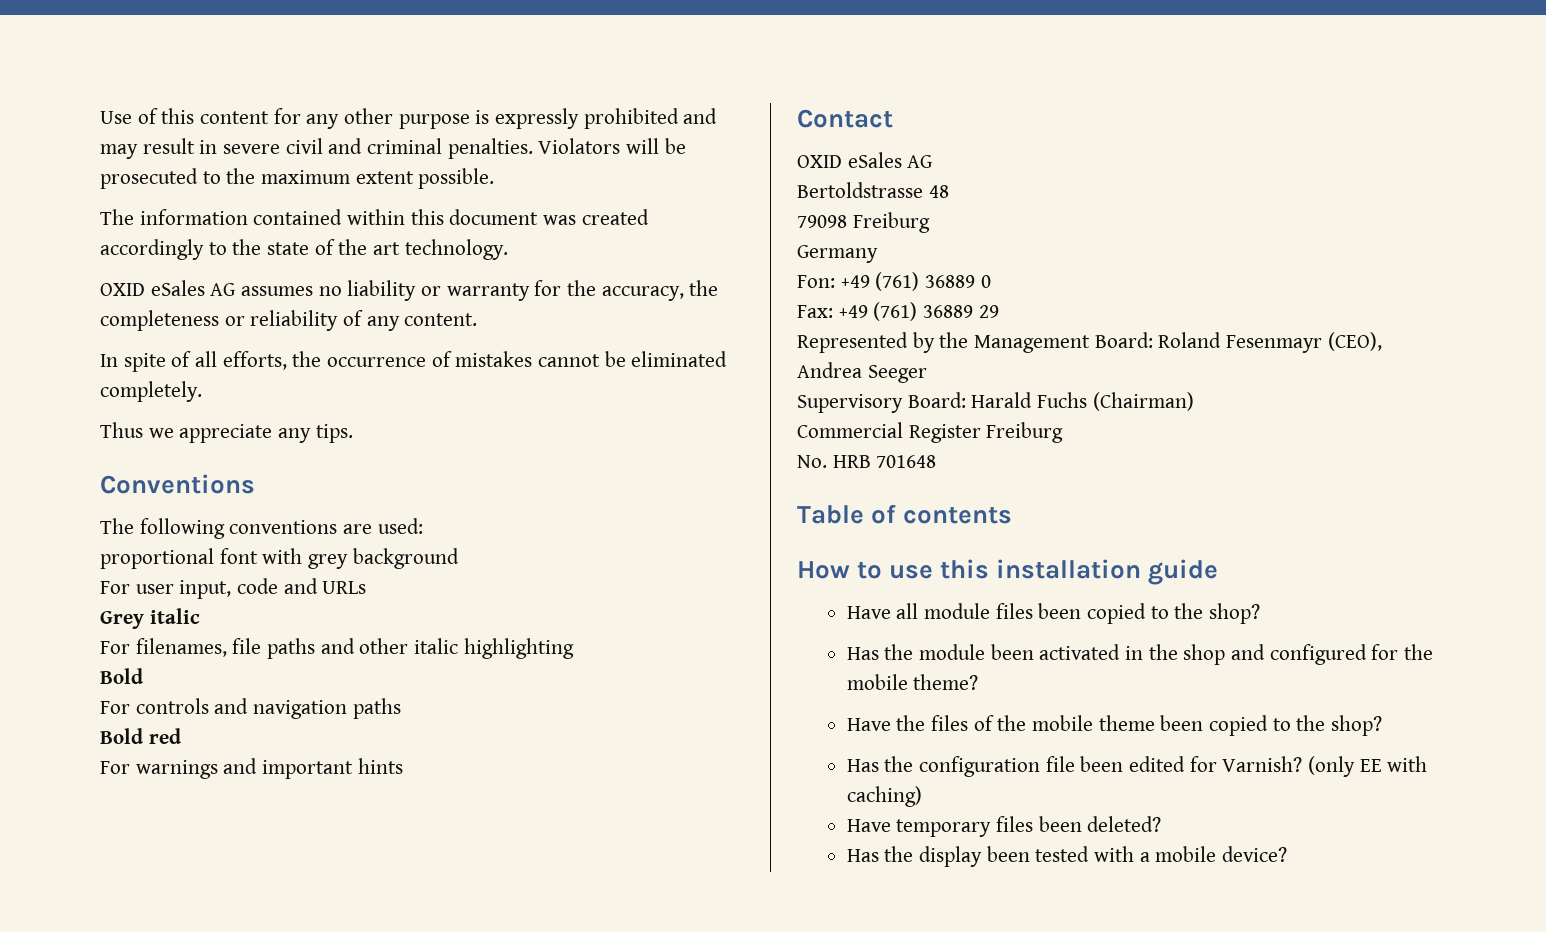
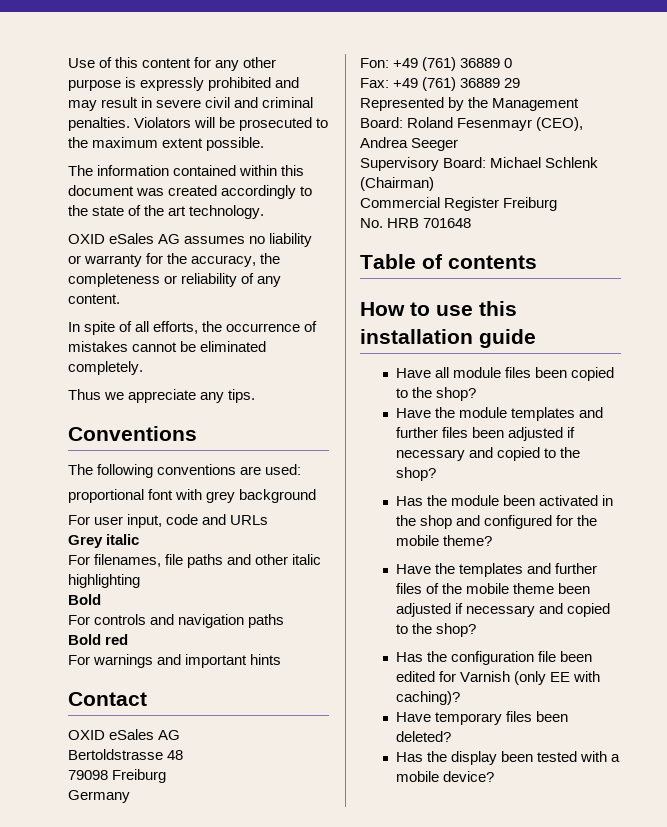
- Supervisory Board: Harald Fuchs (Chairman)
+ Supervisory Board: Michael Schlenk (Chairman)
+ Have the module templates and further files been adjusted if necessary and copied to the shop?
- Have the files of the mobile theme been copied to the shop?
+ Have the templates and further files of the mobile theme been adjusted if necessary and copied to the shop?
- Has the configuration file been edited for Varnish? (only EE with caching)
+ Has the configuration file been edited for Varnish (only EE with caching)?

